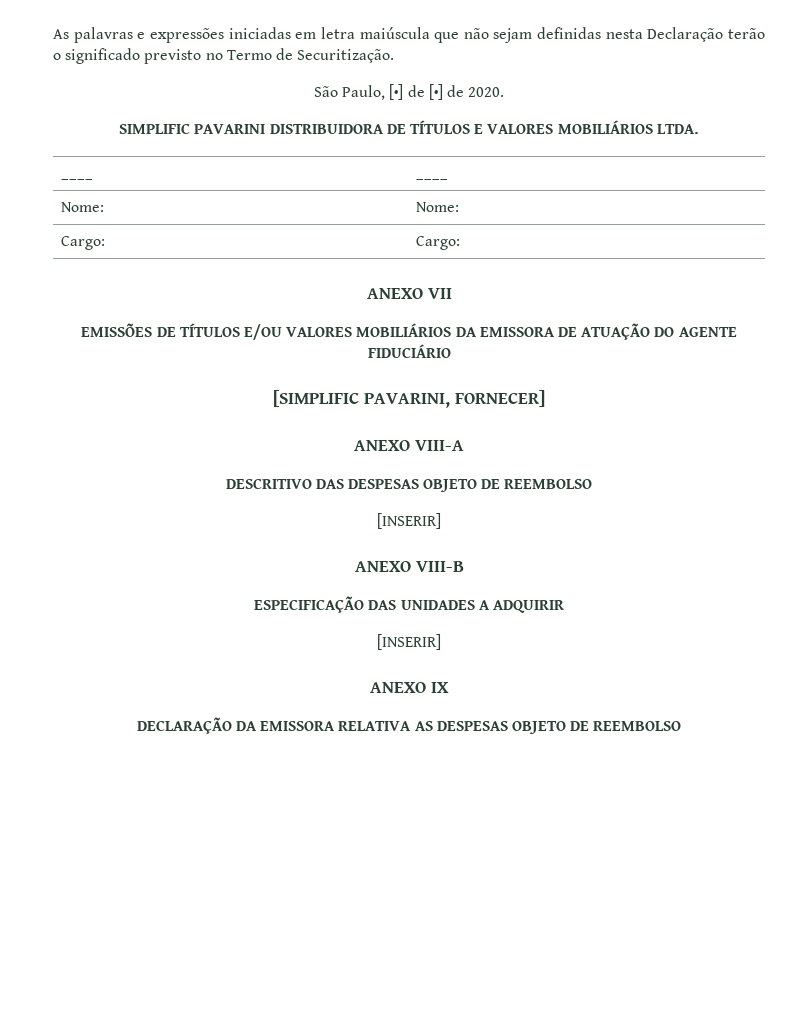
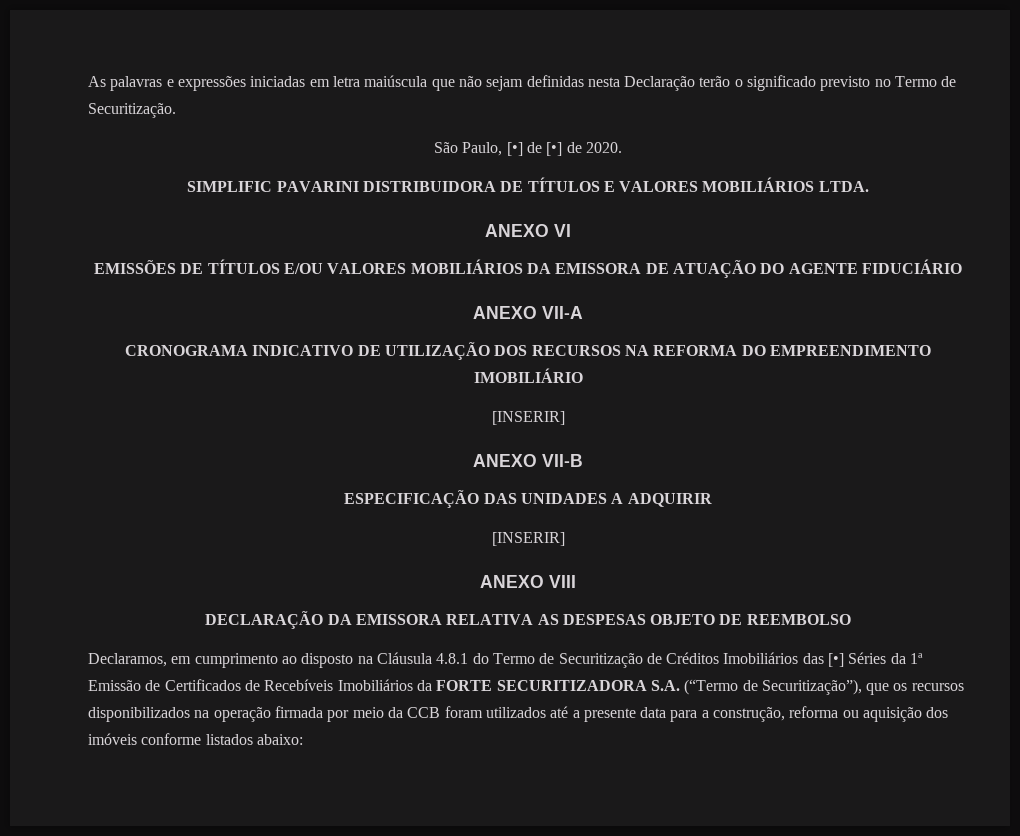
- ____ | ____
- Nome: | Nome:
- Cargo: | Cargo:
- ANEXO VII
+ ANEXO VI
- [SIMPLIFIC PAVARINI, FORNECER]
- ANEXO VIII-A
- DESCRITIVO DAS DESPESAS OBJETO DE REEMBOLSO
+ ANEXO VII-A
+ CRONOGRAMA INDICATIVO DE UTILIZAÇÃO DOS RECURSOS NA REFORMA DO EMPREENDIMENTO IMOBILIÁRIO
  [INSERIR]
- ANEXO VIII-B
+ ANEXO VII-B
- ANEXO IX
+ ANEXO VIII
+ Declaramos, em cumprimento ao disposto na Cláusula 4.8.1 do Termo de Securitização de Créditos Imobiliários das [•] Séries da 1ª Emissão de Certificados de Recebíveis Imobiliários da FORTE SECURITIZADORA S.A. (“Termo de Securitização”), que os recursos disponibilizados na operação firmada por meio da CCB foram utilizados até a presente data para a construção, reforma ou aquisição dos imóveis conforme listados abaixo:

